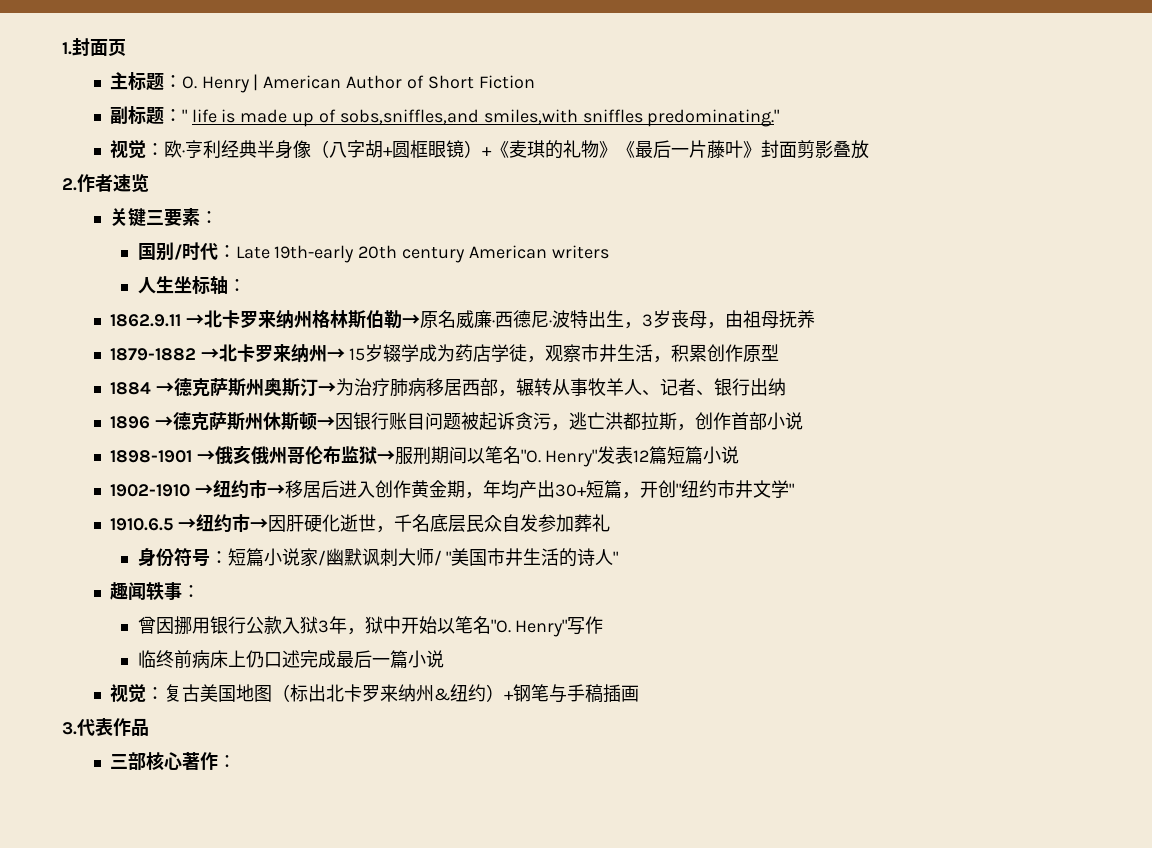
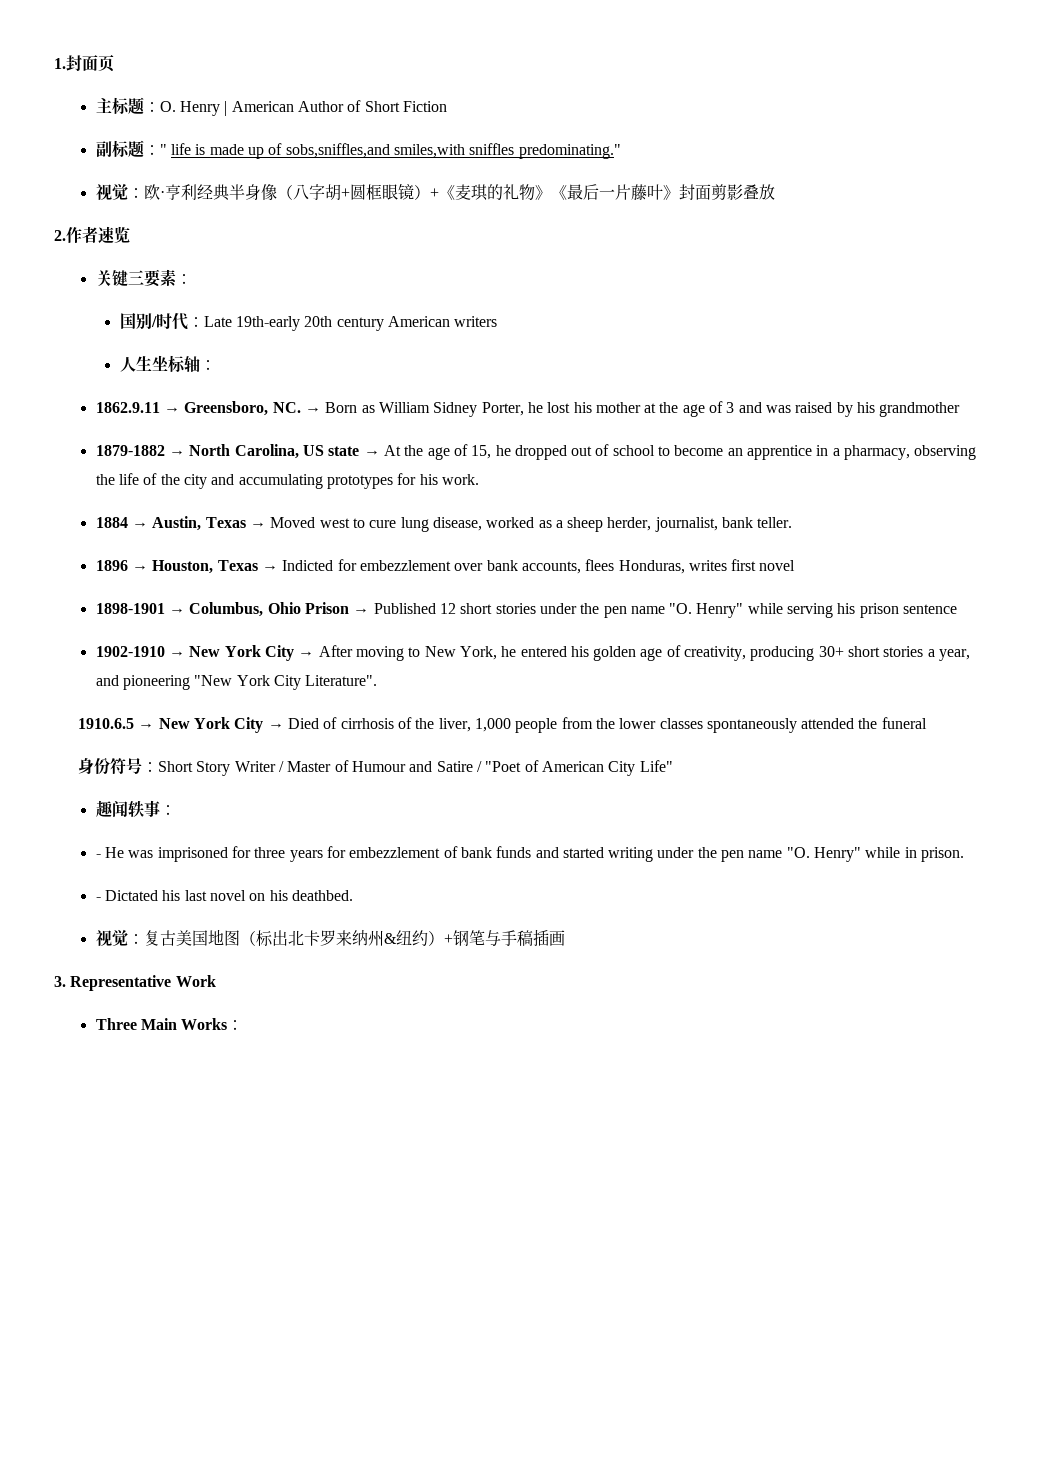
- 1862.9.11 →北卡罗来纳州格林斯伯勒→原名威廉·西德尼·波特出生，3岁丧母，由祖母抚养
- 1879-1882 →北卡罗来纳州→ 15岁辍学成为药店学徒，观察市井生活，积累创作原型
- 1884 →德克萨斯州奥斯汀→为治疗肺病移居西部，辗转从事牧羊人、记者、银行出纳
- 1896 →德克萨斯州休斯顿→因银行账目问题被起诉贪污，逃亡洪都拉斯，创作首部小说
- 1898-1901 →俄亥俄州哥伦布监狱→服刑期间以笔名"O. Henry"发表12篇短篇小说
- 1902-1910 →纽约市→移居后进入创作黄金期，年均产出30+短篇，开创"纽约市井文学"
- 1910.6.5 →纽约市→因肝硬化逝世，千名底层民众自发参加葬礼
- 身份符号：短篇小说家/幽默讽刺大师/ "美国市井生活的诗人"
+ 1862.9.11 → Greensboro, NC. → Born as William Sidney Porter, he lost his mother at the age of 3 and was raised by his grandmother
+ 1879-1882 → North Carolina, US state → At the age of 15, he dropped out of school to become an apprentice in a pharmacy, observing the life of the city and accumulating prototypes for his work.
+ 1884 → Austin, Texas → Moved west to cure lung disease, worked as a sheep herder, journalist, bank teller.
+ 1896 → Houston, Texas → Indicted for embezzlement over bank accounts, flees Honduras, writes first novel
+ 1898-1901 → Columbus, Ohio Prison → Published 12 short stories under the pen name "O. Henry" while serving his prison sentence
+ 1902-1910 → New York City → After moving to New York, he entered his golden age of creativity, producing 30+ short stories a year, and pioneering "New York City Literature".
+ 1910.6.5 → New York City → Died of cirrhosis of the liver, 1,000 people from the lower classes spontaneously attended the funeral
+ 身份符号：Short Story Writer / Master of Humour and Satire / "Poet of American City Life"
  趣闻轶事：
- 曾因挪用银行公款入狱3年，狱中开始以笔名"O. Henry"写作
- 临终前病床上仍口述完成最后一篇小说
+ - He was imprisoned for three years for embezzlement of bank funds and started writing under the pen name "O. Henry" while in prison.
+ - Dictated his last novel on his deathbed.
- 3.代表作品
- 三部核心著作：
+ 3. Representative Work
+ Three Main Works：

